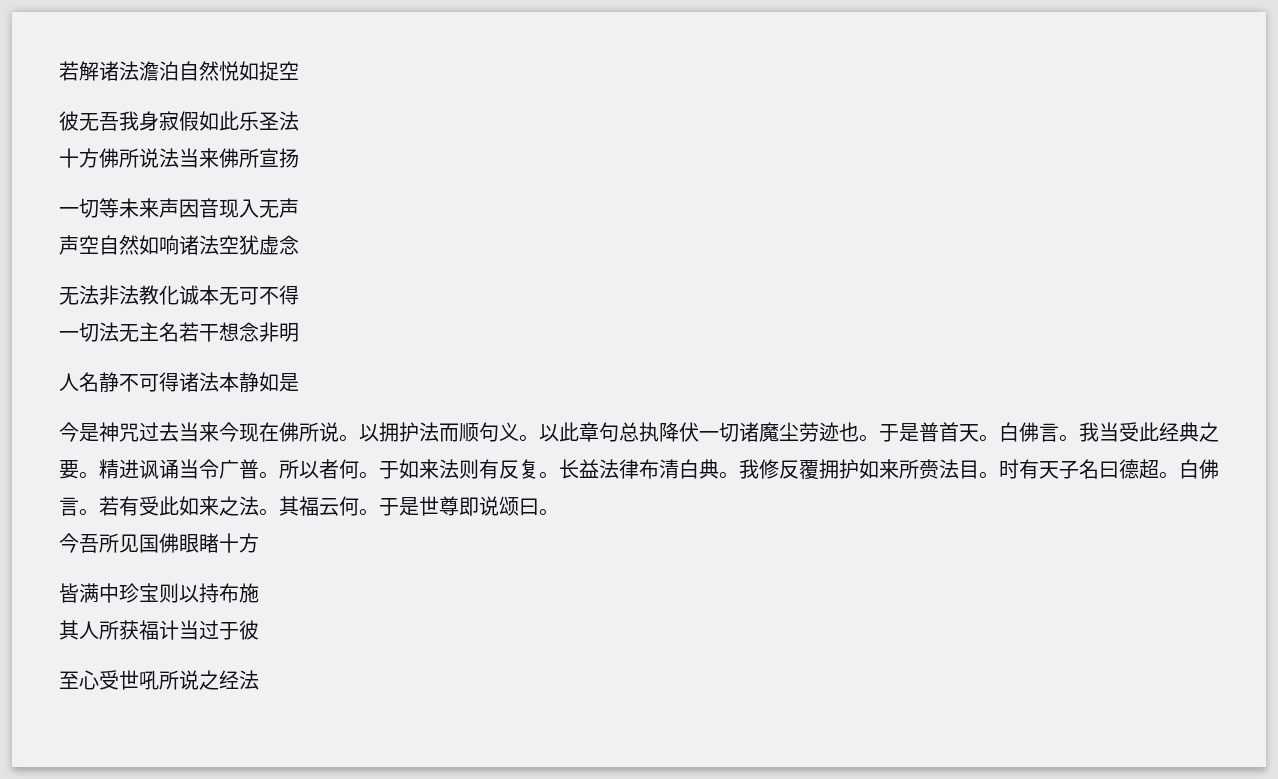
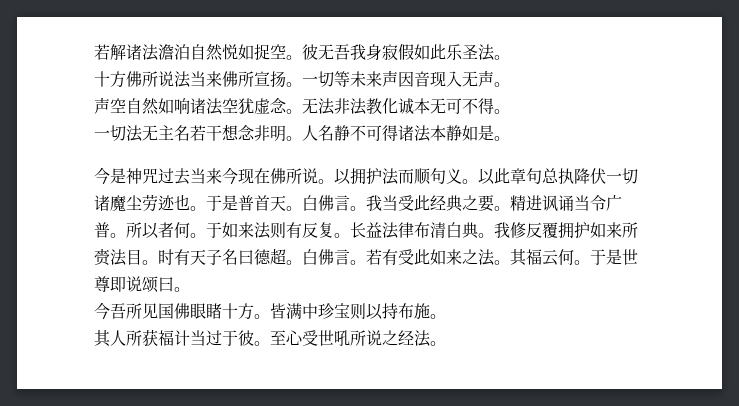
- 若解诸法澹泊自然悦如捉空
- 彼无吾我身寂假如此乐圣法
+ 若解诸法澹泊自然悦如捉空。彼无吾我身寂假如此乐圣法。
- 十方佛所说法当来佛所宣扬
- 一切等未来声因音现入无声
+ 十方佛所说法当来佛所宣扬。一切等未来声因音现入无声。
- 声空自然如响诸法空犹虚念
- 无法非法教化诚本无可不得
+ 声空自然如响诸法空犹虚念。无法非法教化诚本无可不得。
- 一切法无主名若干想念非明
- 人名静不可得诸法本静如是
+ 一切法无主名若干想念非明。人名静不可得诸法本静如是。
- 今吾所见国佛眼睹十方
- 皆满中珍宝则以持布施
+ 今吾所见国佛眼睹十方。皆满中珍宝则以持布施。
- 其人所获福计当过于彼
- 至心受世吼所说之经法
+ 其人所获福计当过于彼。至心受世吼所说之经法。

